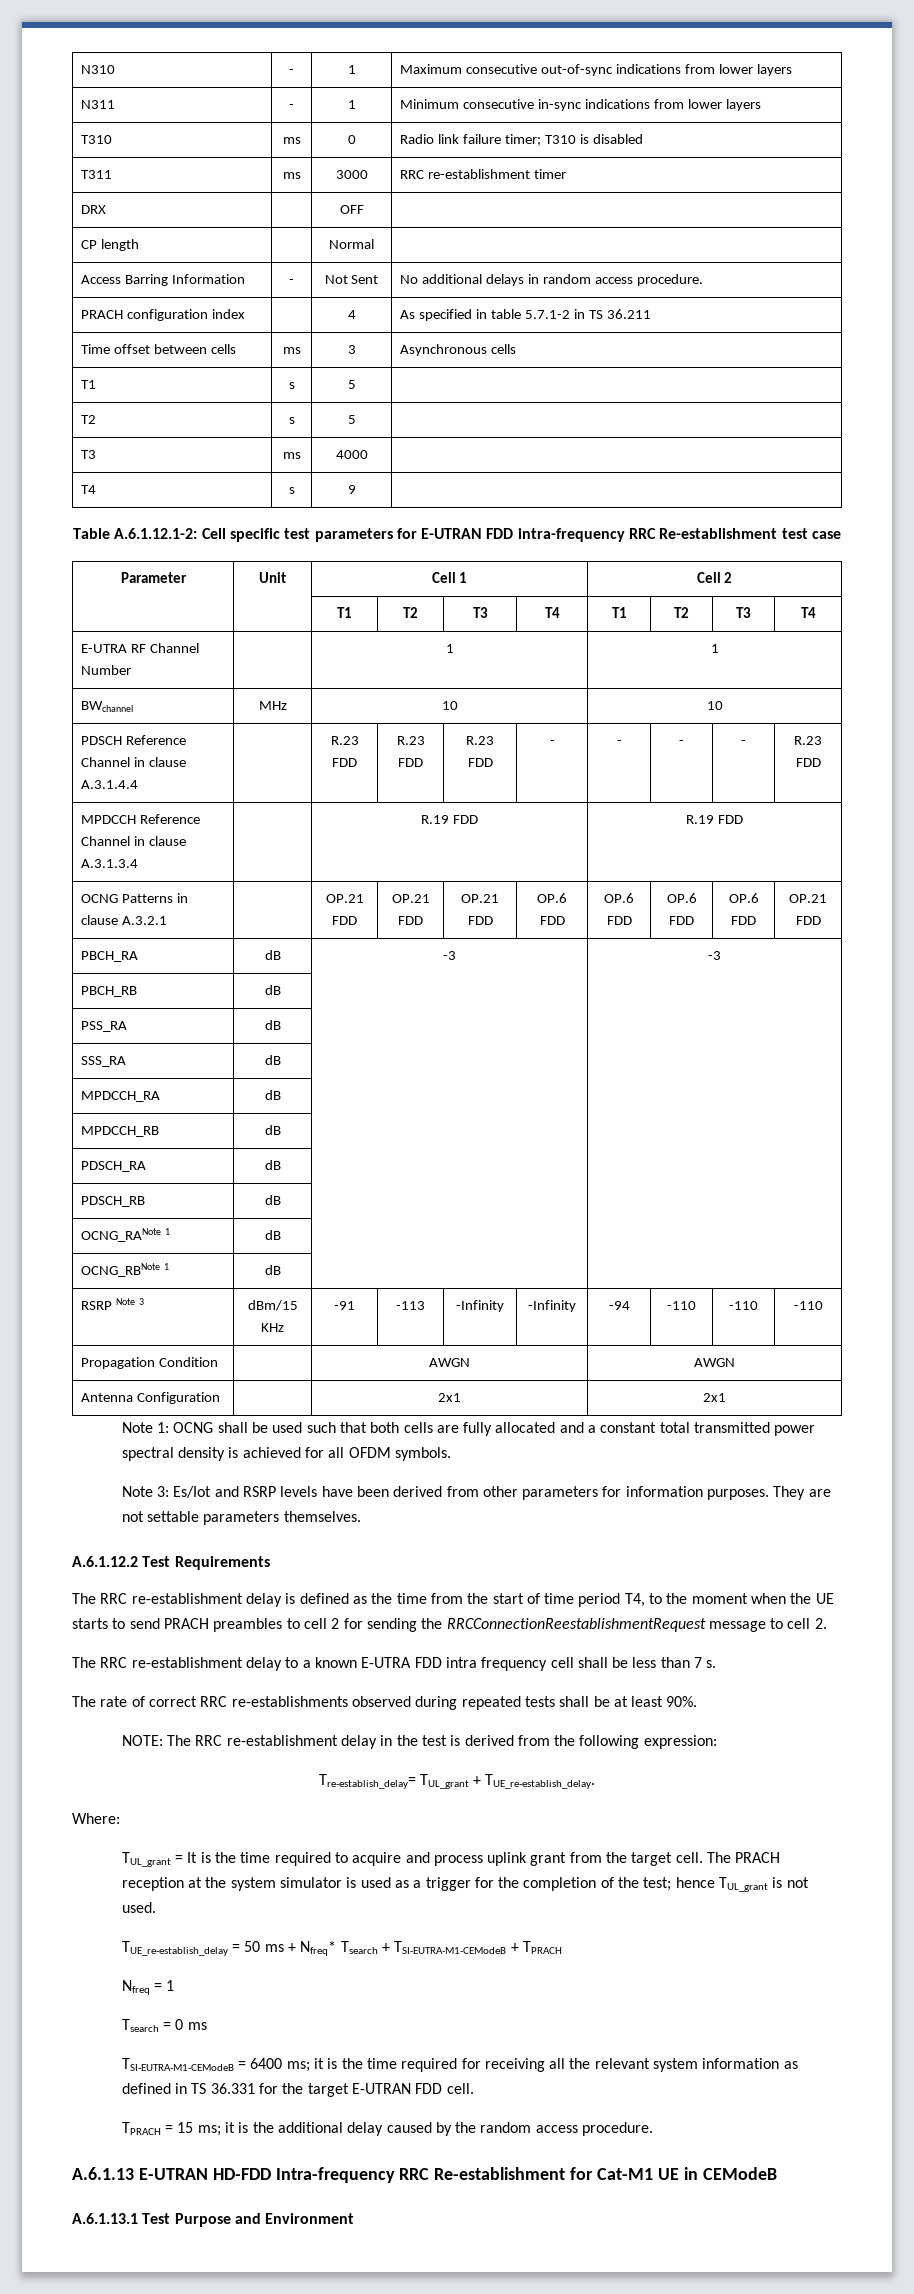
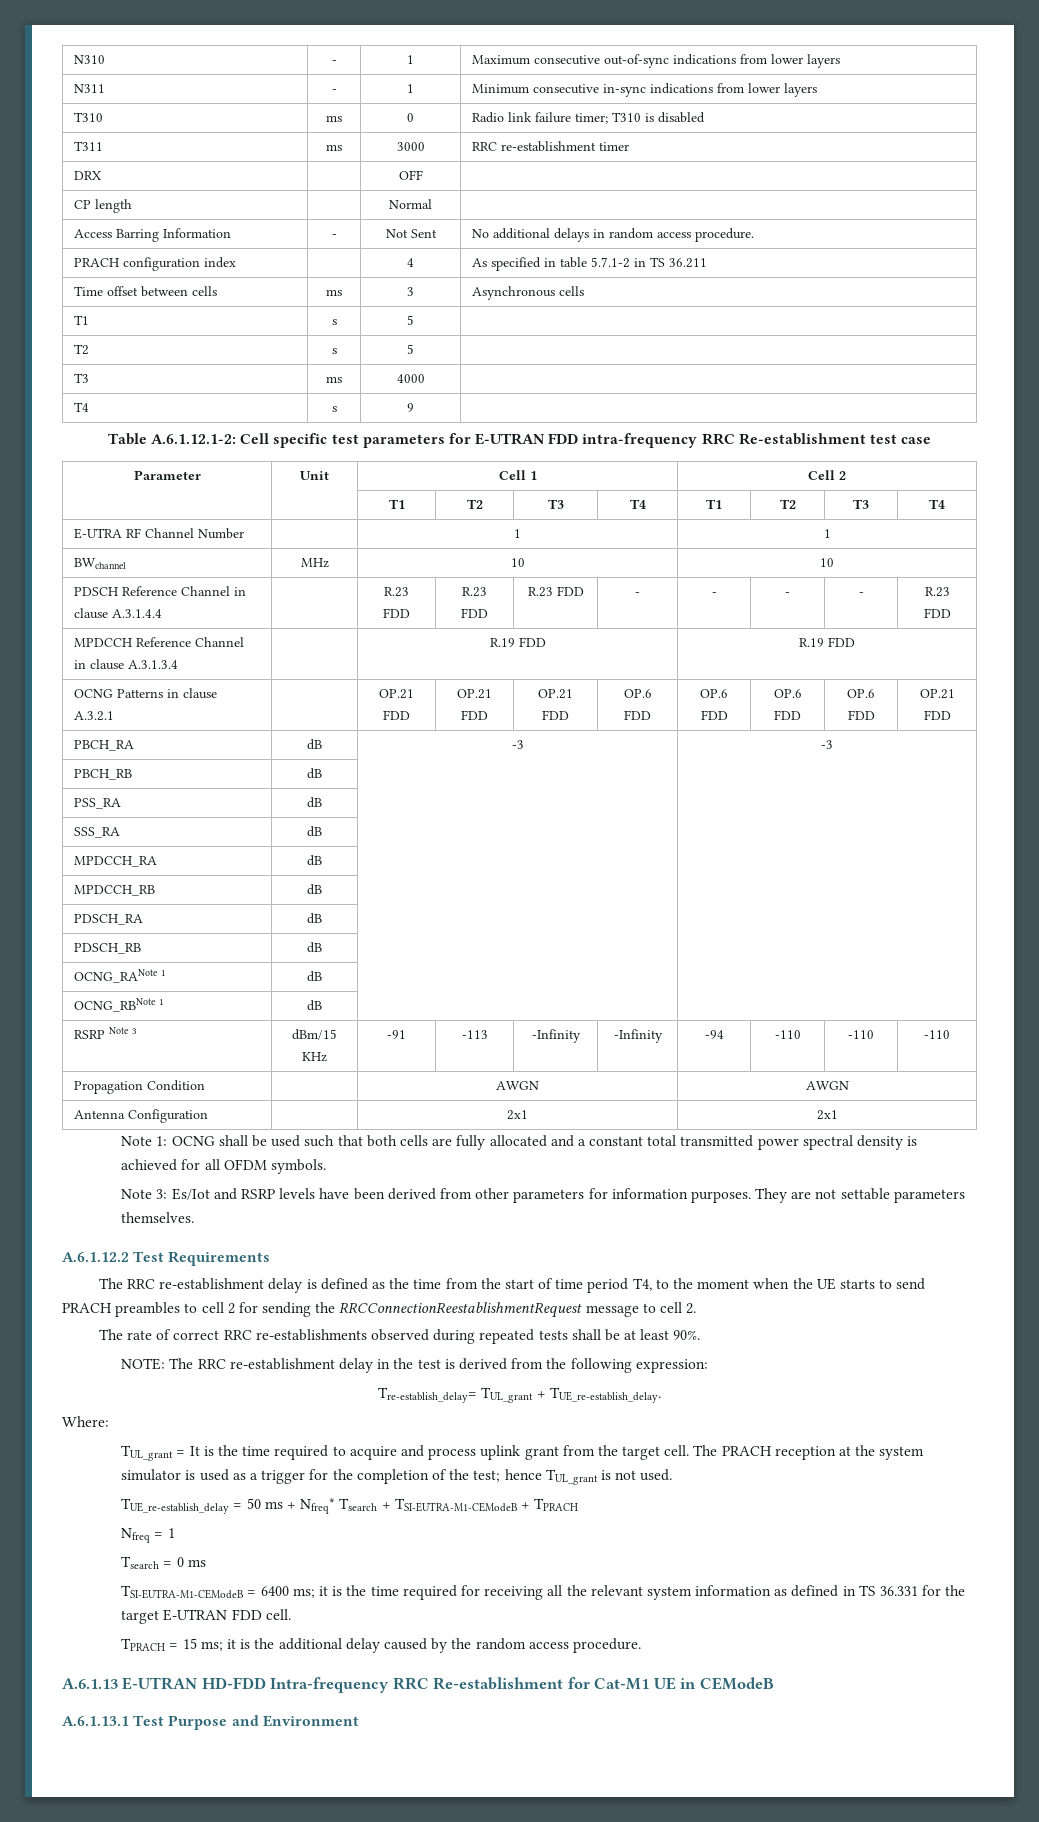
- The RRC re-establishment delay to a known E-UTRA FDD intra frequency cell shall be less than 7 s.

